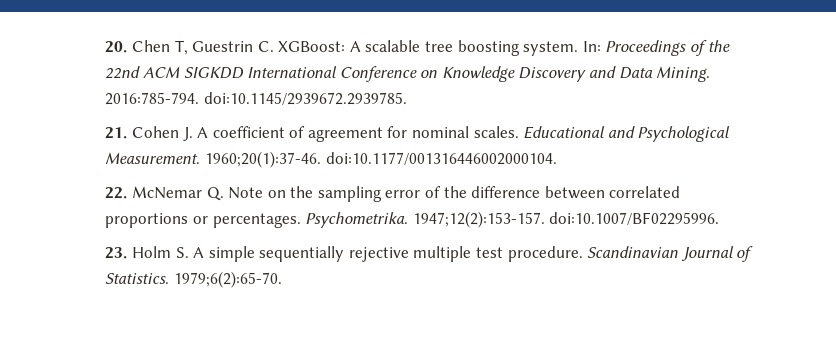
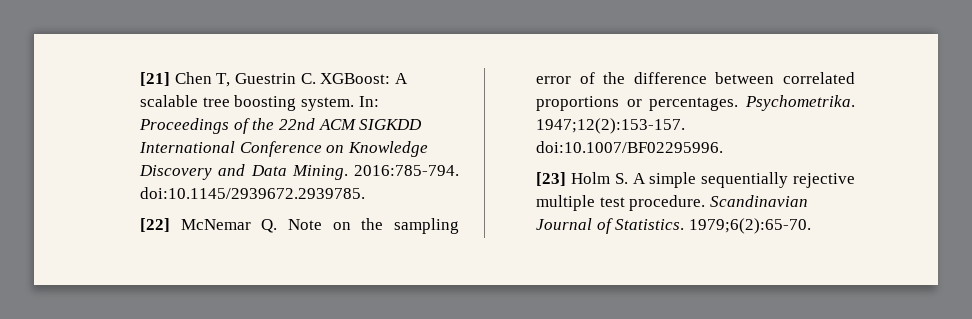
- 20. Chen T, Guestrin C. XGBoost: A scalable tree boosting system.
+ [21] Chen T, Guestrin C. XGBoost: A scalable tree boosting system.
- 21. Cohen J. A coefficient of agreement for nominal scales. Educational and Psychological Measurement. 1960;20(1):37-46. doi:10.1177/001316446002000104.
- 22. McNemar Q. Note on the sampling error of the difference between correlated proportions or percentages.
+ [22] McNemar Q. Note on the sampling error of the difference between correlated proportions or percentages.
- 23. Holm S. A simple sequentially rejective multiple test procedure.
+ [23] Holm S. A simple sequentially rejective multiple test procedure.

